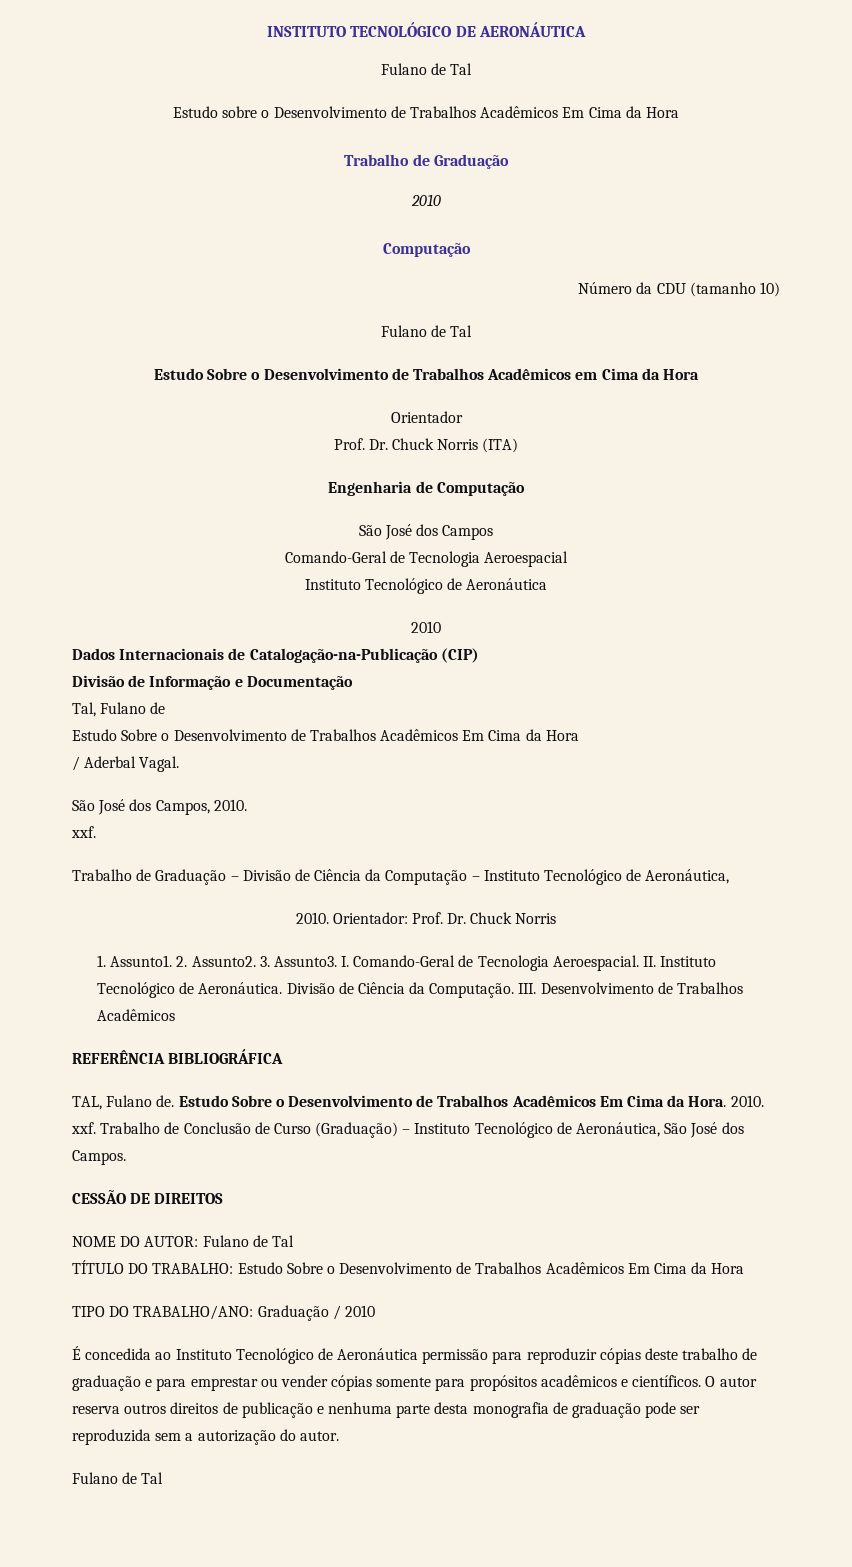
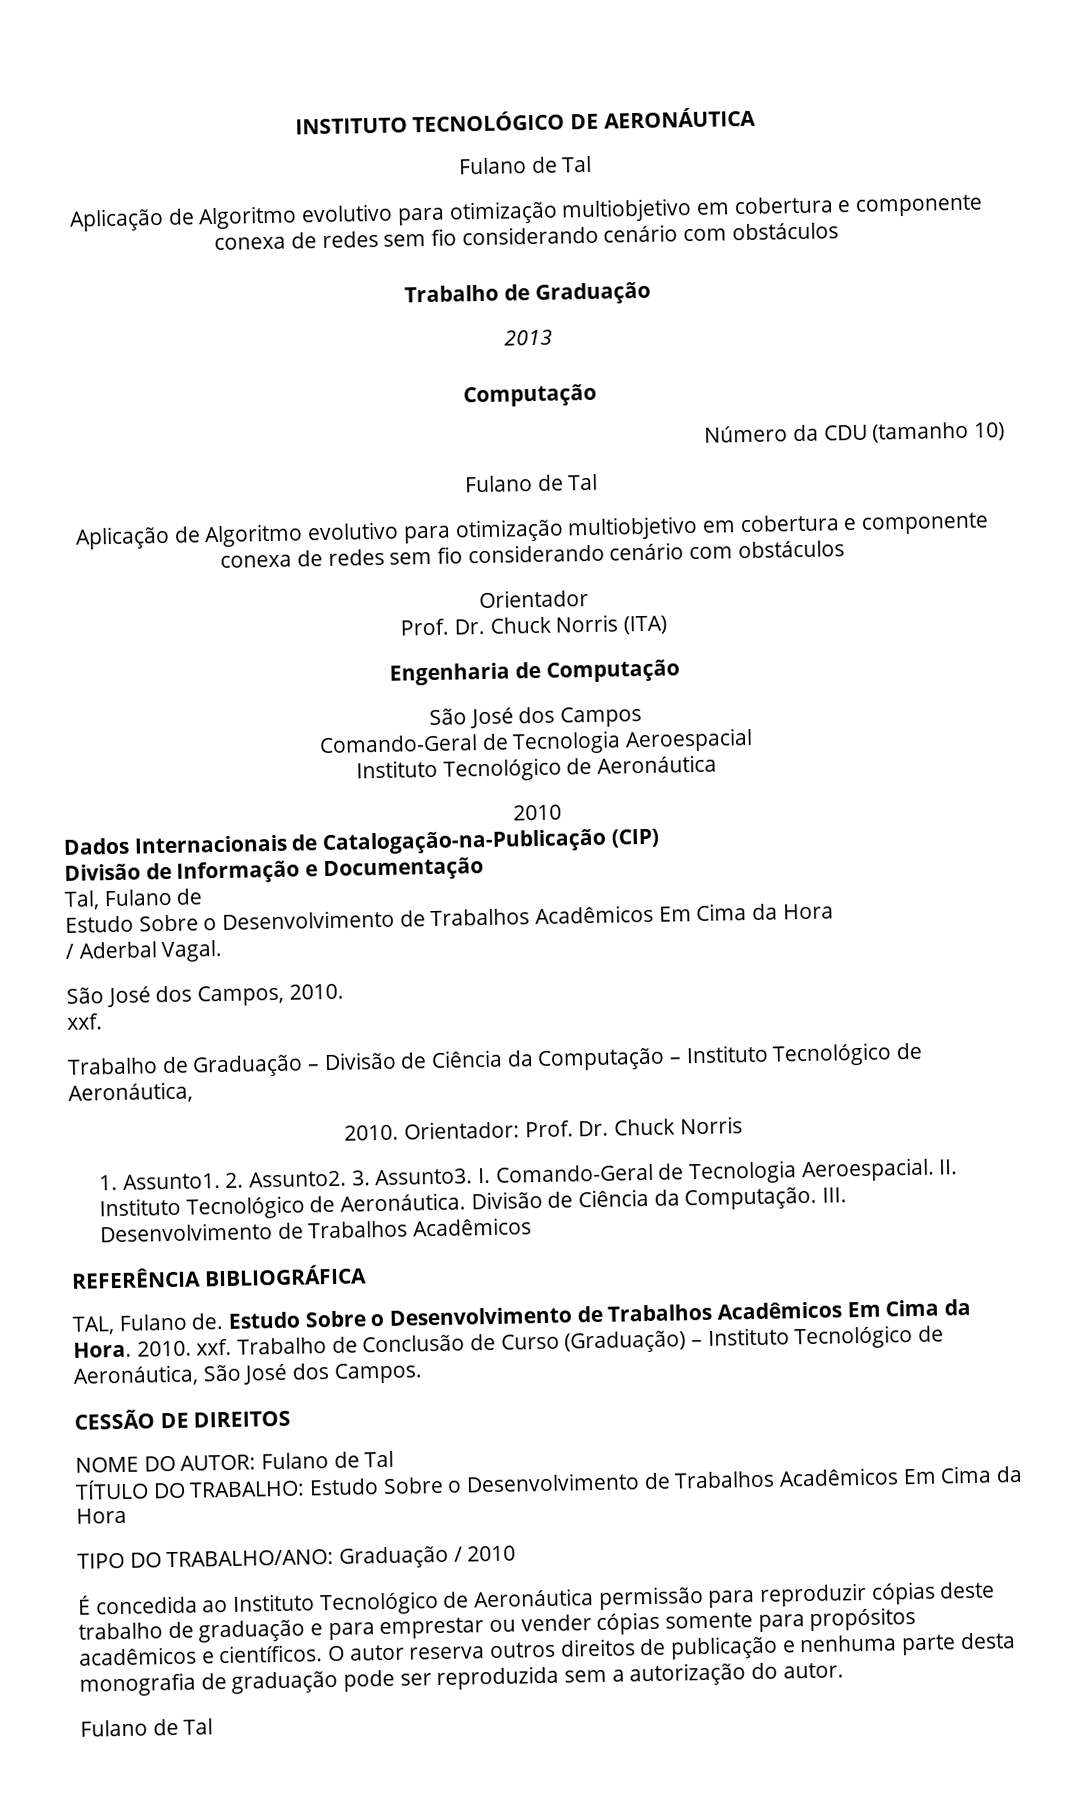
  INSTITUTO TECNOLÓGICO DE AERONÁUTICA
  Fulano de Tal
- Estudo sobre o Desenvolvimento de Trabalhos Acadêmicos Em Cima da Hora
+ Aplicação de Algoritmo evolutivo para otimização multiobjetivo em cobertura e componente conexa de redes sem fio considerando cenário com obstáculos
  Trabalho de Graduação
- 2010
+ 2013
  Número da CDU (tamanho 10)
  Fulano de Tal
- Estudo Sobre o Desenvolvimento de Trabalhos Acadêmicos em Cima da Hora
+ Aplicação de Algoritmo evolutivo para otimização multiobjetivo em cobertura e componente conexa de redes sem fio considerando cenário com obstáculos

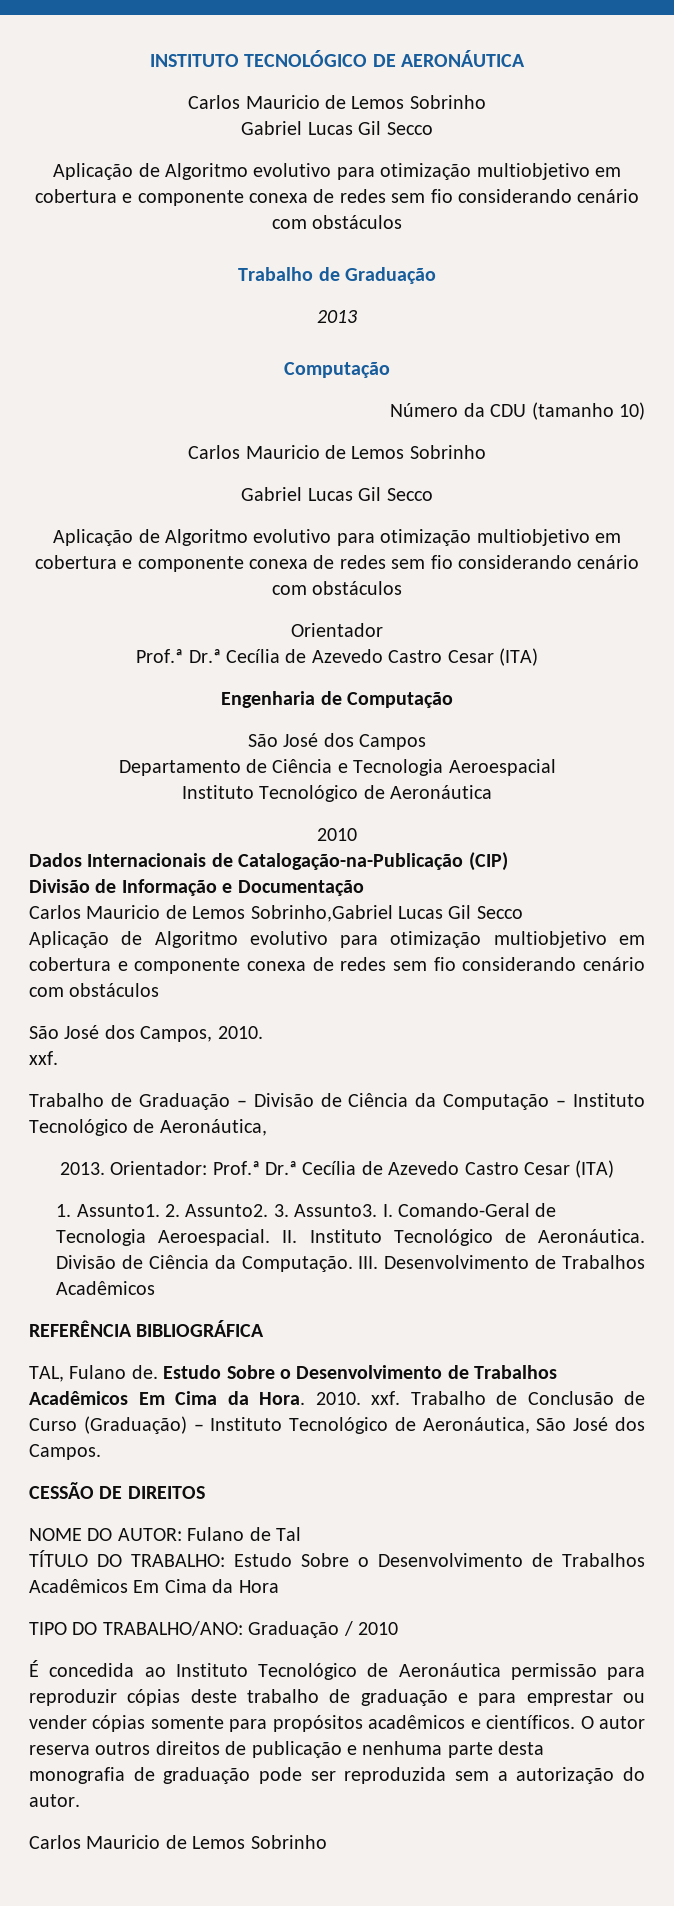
  INSTITUTO TECNOLÓGICO DE AERONÁUTICA
- Fulano de Tal
+ Carlos Mauricio de Lemos Sobrinho
+ Gabriel Lucas Gil Secco
  Número da CDU (tamanho 10)
- Fulano de Tal
+ Carlos Mauricio de Lemos Sobrinho
+ Gabriel Lucas Gil Secco
  Orientador
- Prof. Dr. Chuck Norris (ITA)
+ Prof.ª Dr.ª Cecília de Azevedo Castro Cesar (ITA)
- Comando-Geral de Tecnologia Aeroespacial
+ Departamento de Ciência e Tecnologia Aeroespacial
- Tal, Fulano de
- Estudo Sobre o Desenvolvimento de Trabalhos Acadêmicos Em Cima da Hora
- / Aderbal Vagal.
+ Carlos Mauricio de Lemos Sobrinho,Gabriel Lucas Gil Secco
+ Aplicação de Algoritmo evolutivo para otimização multiobjetivo em cobertura e componente conexa de redes sem fio considerando cenário com obstáculos
- 2010. Orientador: Prof. Dr. Chuck Norris
+ 2013. Orientador: Prof.ª Dr.ª Cecília de Azevedo Castro Cesar (ITA)
  O autor reserva outros direitos de publicação e nenhuma parte desta monografia de graduação pode ser reproduzida sem a autorização do autor.
- Fulano de Tal
+ Carlos Mauricio de Lemos Sobrinho

